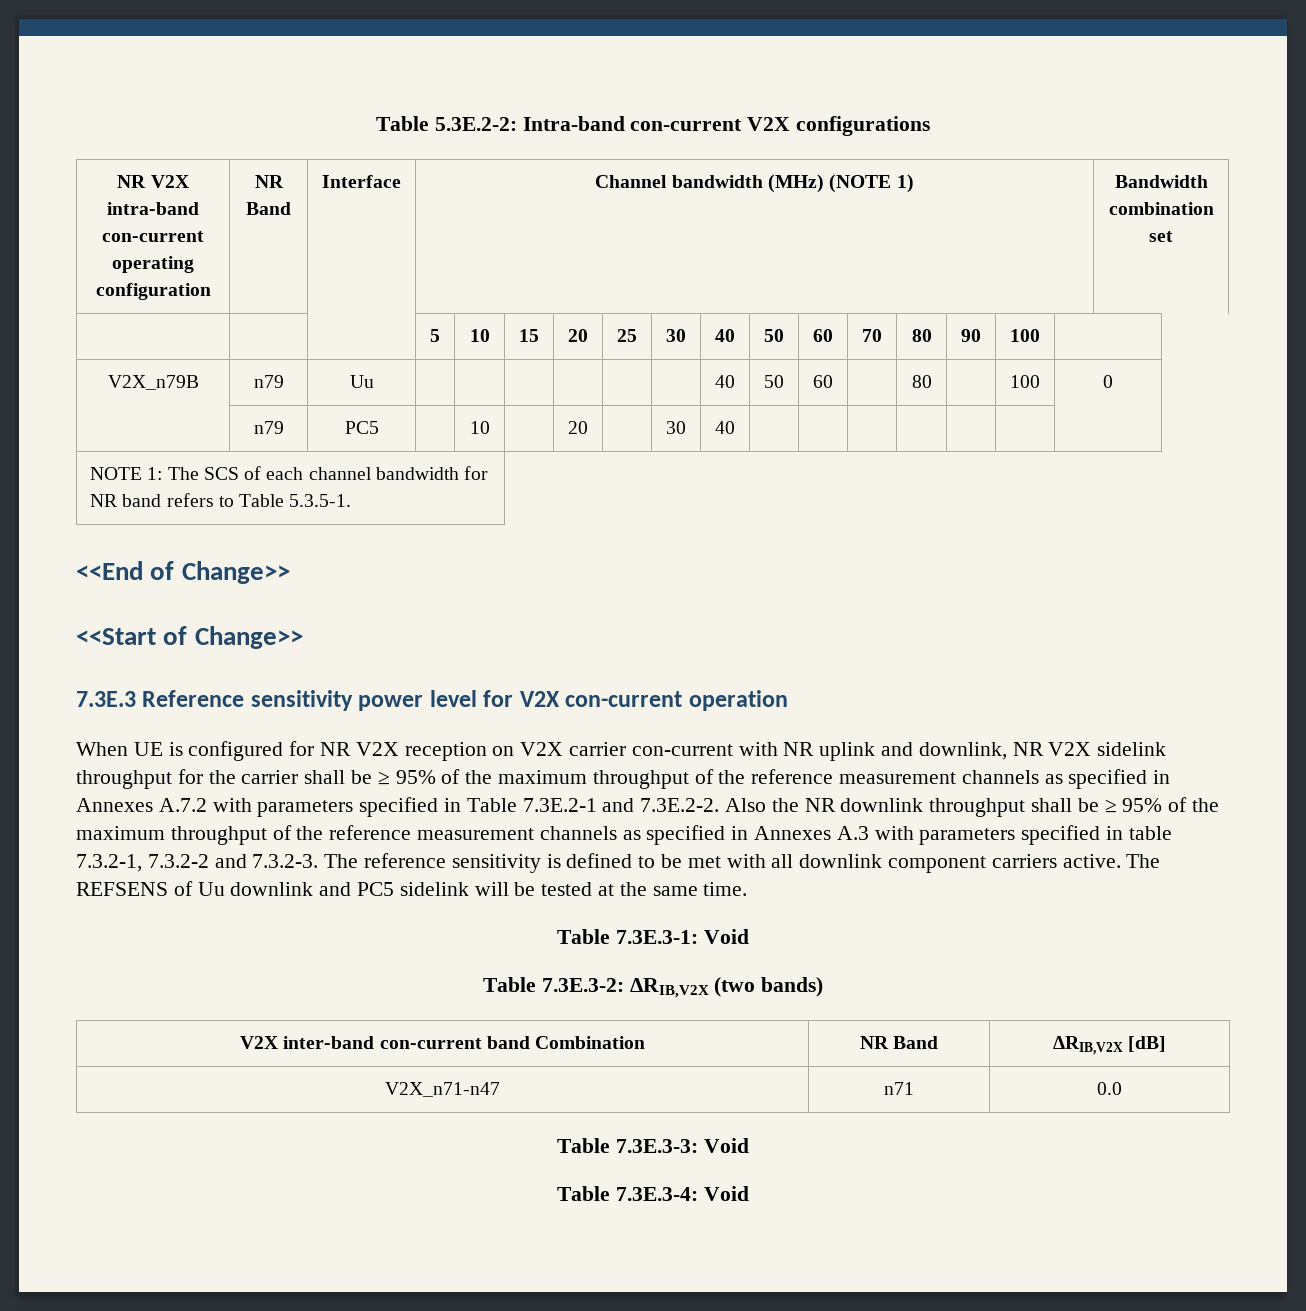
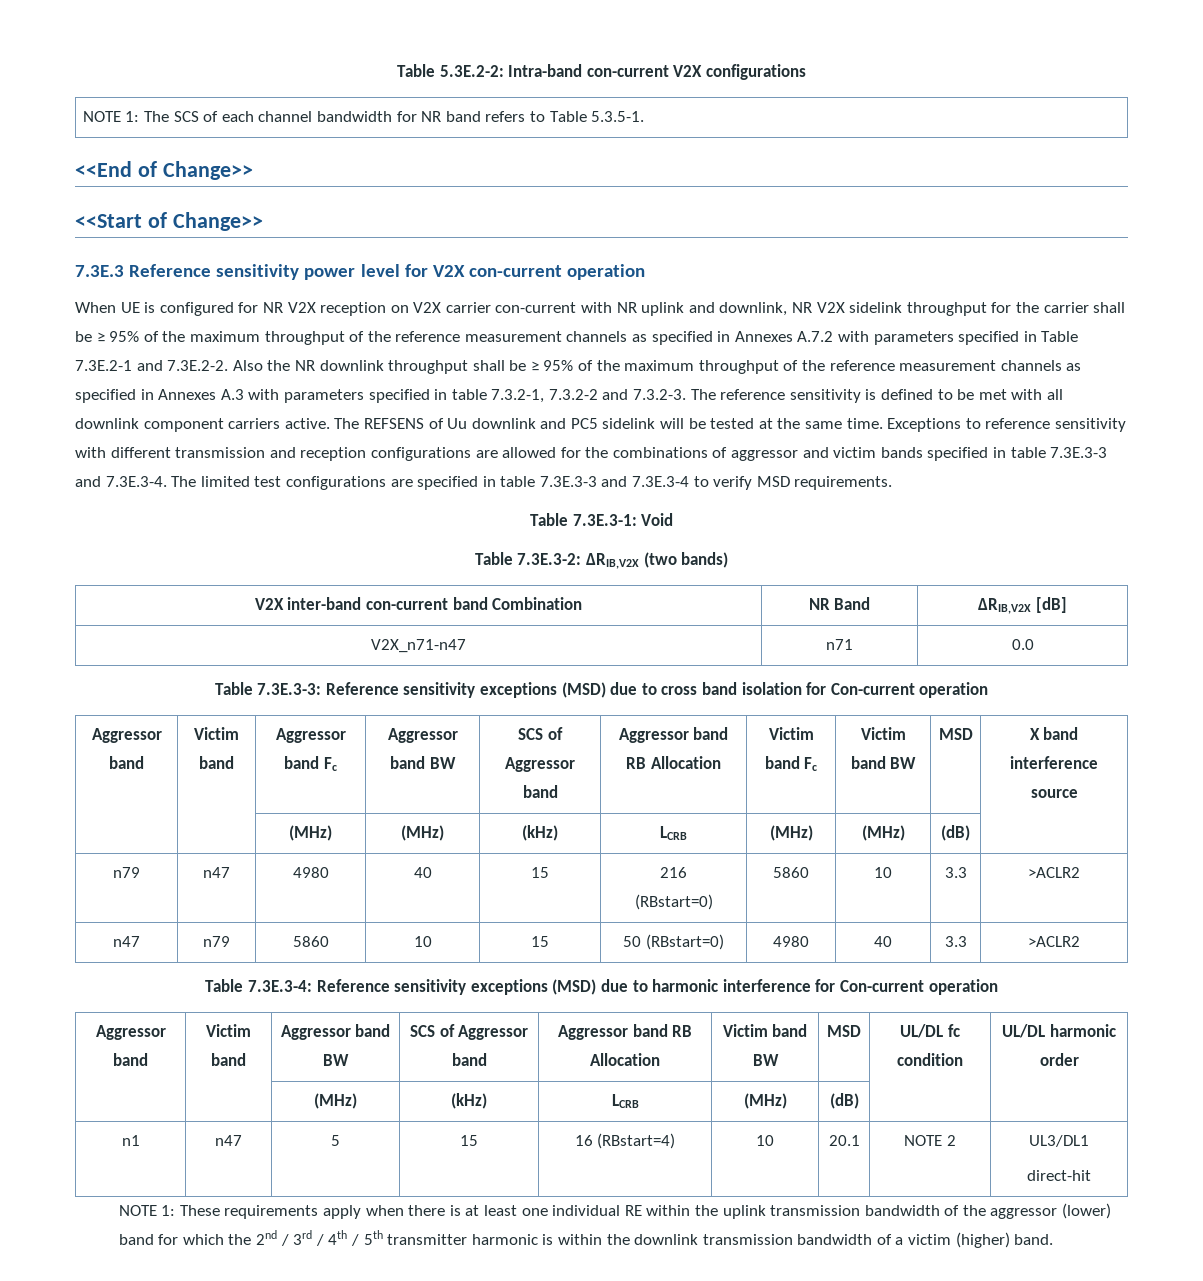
- NR V2X intra-band con-current operating configuration | NR Band | Interface | Channel bandwidth (MHz) (NOTE 1) | Bandwidth combination set
- | | | 5 | 10 | 15 | 20 | 25 | 30 | 40 | 50 | 60 | 70 | 80 | 90 | 100 |
- V2X_n79B | n79 | Uu | | | | | | | 40 | 50 | 60 | | 80 | | 100 | 0
- | n79 | PC5 | | 10 | | 20 | | 30 | 40 | | | | | | |
+ Exceptions to reference sensitivity with different transmission and reception configurations are allowed for the combinations of aggressor and victim bands specified in table 7.3E.3-3 and 7.3E.3-4. The limited test configurations are specified in table 7.3E.3-3 and 7.3E.3-4 to verify MSD requirements.
- Table 7.3E.3-3: Void
- Table 7.3E.3-4: Void
+ Table 7.3E.3-3: Reference sensitivity exceptions (MSD) due to cross band isolation for Con-current operation
+ Aggressor band | Victim band | Aggressor band Fc | Aggressor band BW | SCS of Aggressor band | Aggressor band RB Allocation | Victim band Fc | Victim band BW | MSD | X band interference source
+ | | (MHz) | (MHz) | (kHz) | LCRB | (MHz) | (MHz) | (dB) |
+ n79 | n47 | 4980 | 40 | 15 | 216
+ (RBstart=0) | 5860 | 10 | 3.3 | >ACLR2
+ n47 | n79 | 5860 | 10 | 15 | 50 (RBstart=0) | 4980 | 40 | 3.3 | >ACLR2
+ Table 7.3E.3-4: Reference sensitivity exceptions (MSD) due to harmonic interference for Con-current operation
+ Aggressor band | Victim band | Aggressor band BW | SCS of Aggressor band | Aggressor band RB Allocation | Victim band BW | MSD | UL/DL fc condition | UL/DL harmonic order
+ | | (MHz) | (kHz) | LCRB | (MHz) | (dB) | |
+ n1 | n47 | 5 | 15 | 16 (RBstart=4) | 10 | 20.1 | NOTE 2 | UL3/DL1
+ direct-hit
+ NOTE 1: These requirements apply when there is at least one individual RE within the uplink transmission bandwidth of the aggressor (lower) band for which the 2nd / 3rd / 4th / 5th transmitter harmonic is within the downlink transmission bandwidth of a victim (higher) band.

